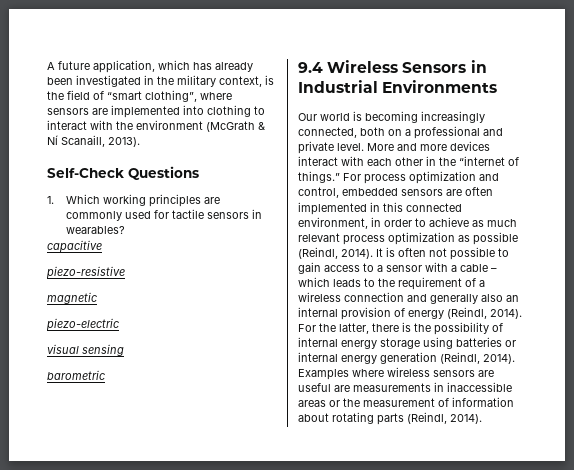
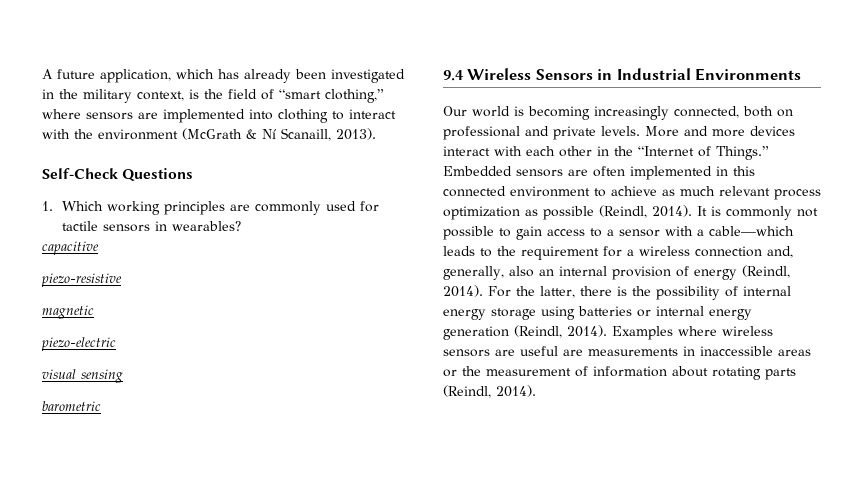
- A future application, which has already been investigated in the military context, is the field of “smart clothing”, where sensors are implemented into clothing to interact with the environment (McGrath & Ní Scanaill, 2013).
+ A future application, which has already been investigated in the military context, is the field of “smart clothing,” where sensors are implemented into clothing to interact with the environment (McGrath & Ní Scanaill, 2013).
- Our world is becoming increasingly connected, both on a professional and private level.
+ Our world is becoming increasingly connected, both on professional and private levels.
- More and more devices interact with each other in the “internet of things.” For process optimization and control, embedded sensors are often implemented in this connected environment, in order to achieve as much relevant process optimization as possible (Reindl, 2014).
+ More and more devices interact with each other in the “Internet of Things.” Embedded sensors are often implemented in this connected environment to achieve as much relevant process optimization as possible (Reindl, 2014).
- It is often not possible to gain access to a sensor with a cable – which leads to the requirement of a wireless connection and generally also an internal provision of energy (Reindl, 2014).
+ It is commonly not possible to gain access to a sensor with a cable—which leads to the requirement for a wireless connection and, generally, also an internal provision of energy (Reindl, 2014).

